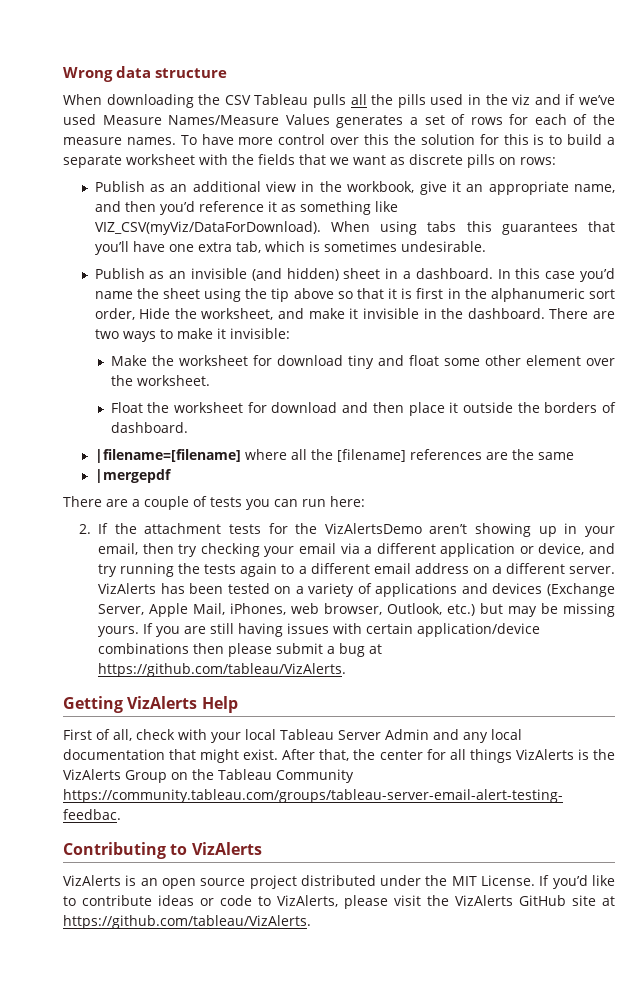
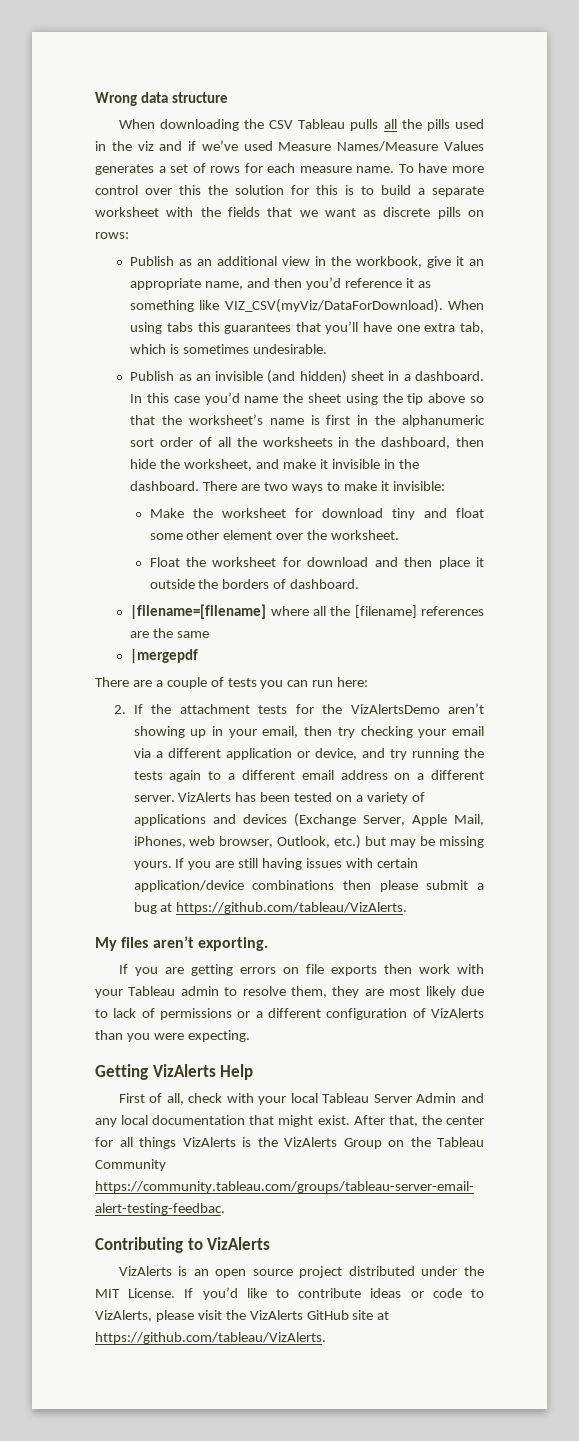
- When downloading the CSV Tableau pulls all the pills used in the viz and if we’ve used Measure Names/Measure Values generates a set of rows for each of the measure names.
+ When downloading the CSV Tableau pulls all the pills used in the viz and if we’ve used Measure Names/Measure Values generates a set of rows for each measure name.
- In this case you’d name the sheet using the tip above so that it is first in the alphanumeric sort order, Hide the worksheet, and make it invisible in the dashboard.
+ In this case you’d name the sheet using the tip above so that the worksheet’s name is first in the alphanumeric sort order of all the worksheets in the dashboard, then hide the worksheet, and make it invisible in the dashboard.
+ My files aren’t exporting.
+ If you are getting errors on file exports then work with your Tableau admin to resolve them, they are most likely due to lack of permissions or a different configuration of VizAlerts than you were expecting.

